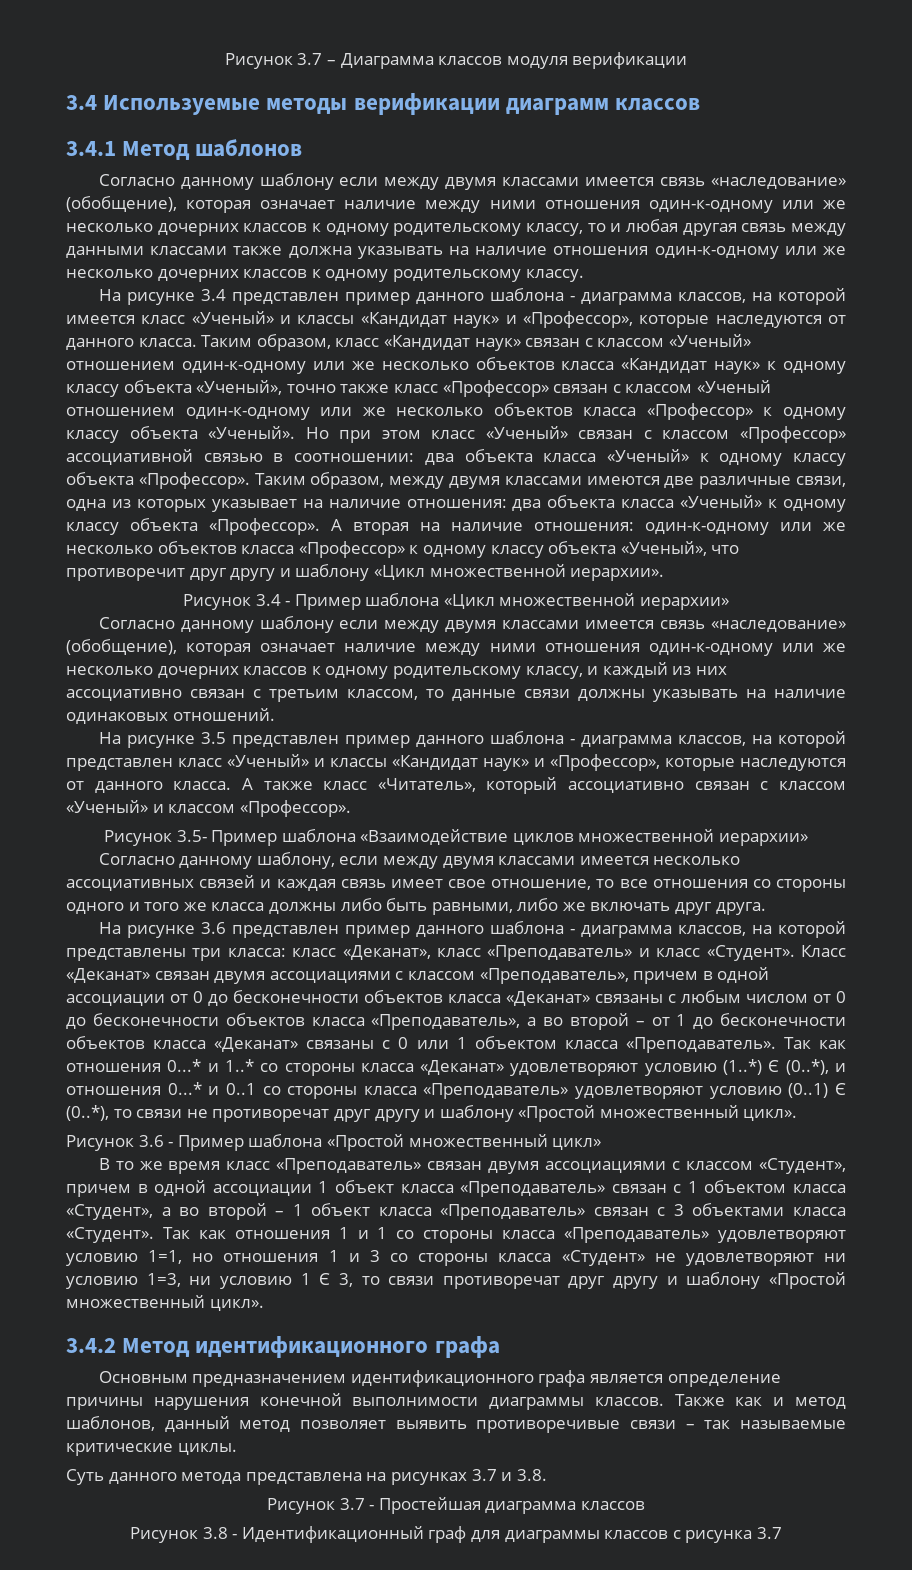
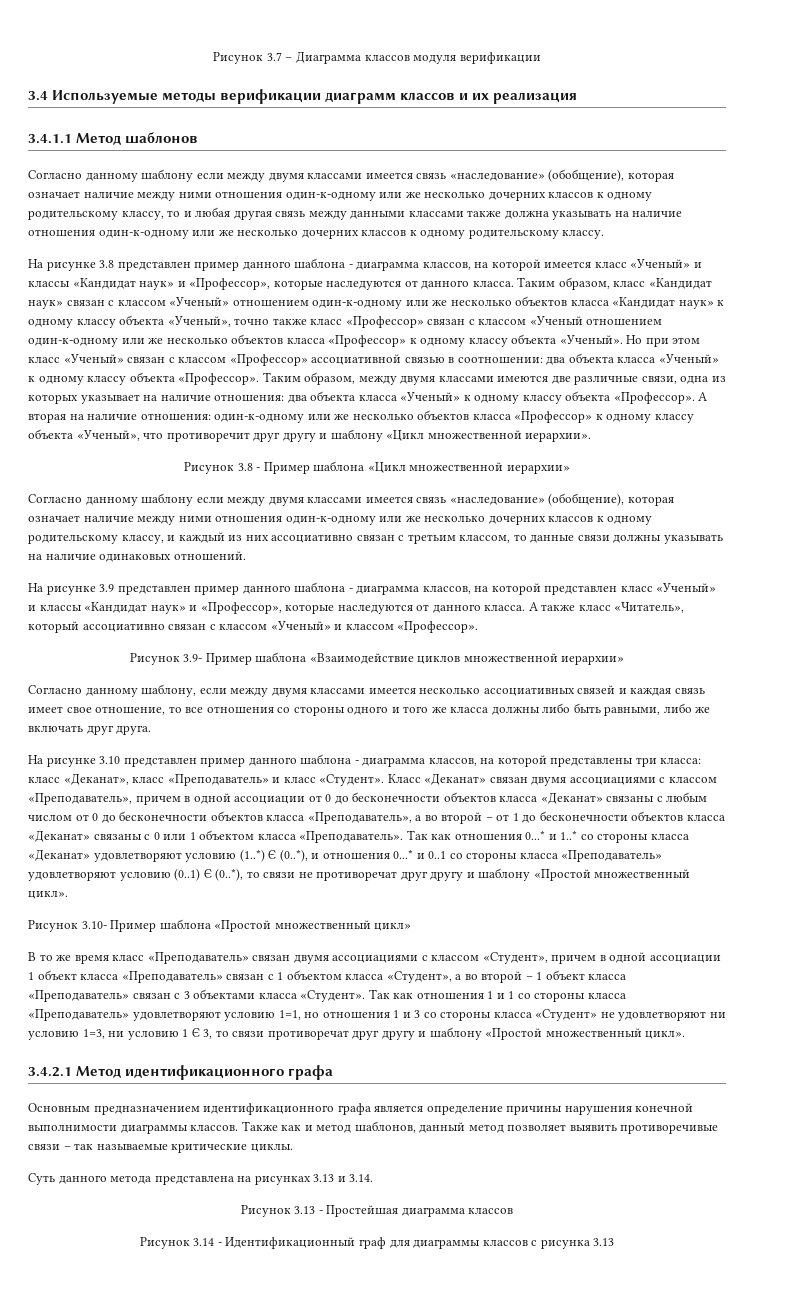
- 3.4 Используемые методы верификации диаграмм классов
- 3.4.1 Метод шаблонов
+ 3.4 Используемые методы верификации диаграмм классов и их реализация
+ 3.4.1.1 Метод шаблонов
- На рисунке 3.4 представлен пример данного шаблона - диаграмма классов, на которой имеется класс «Ученый» и классы «Кандидат наук» и «Профессор», которые наследуются от данного класса.
+ На рисунке 3.8 представлен пример данного шаблона - диаграмма классов, на которой имеется класс «Ученый» и классы «Кандидат наук» и «Профессор», которые наследуются от данного класса.
- Рисунок 3.4 - Пример шаблона «Цикл множественной иерархии»
+ Рисунок 3.8 - Пример шаблона «Цикл множественной иерархии»
- На рисунке 3.5 представлен пример данного шаблона - диаграмма классов, на которой представлен класс «Ученый» и классы «Кандидат наук» и «Профессор», которые наследуются от данного класса.
+ На рисунке 3.9 представлен пример данного шаблона - диаграмма классов, на которой представлен класс «Ученый» и классы «Кандидат наук» и «Профессор», которые наследуются от данного класса.
- Рисунок 3.5- Пример шаблона «Взаимодействие циклов множественной иерархии»
+ Рисунок 3.9- Пример шаблона «Взаимодействие циклов множественной иерархии»
- На рисунке 3.6 представлен пример данного шаблона - диаграмма классов, на которой представлены три класса: класс «Деканат», класс «Преподаватель» и класс «Студент».
+ На рисунке 3.10 представлен пример данного шаблона - диаграмма классов, на которой представлены три класса: класс «Деканат», класс «Преподаватель» и класс «Студент».
- Рисунок 3.6 - Пример шаблона «Простой множественный цикл»
+ Рисунок 3.10- Пример шаблона «Простой множественный цикл»
- 3.4.2 Метод идентификационного графа
+ 3.4.2.1 Метод идентификационного графа
- Суть данного метода представлена на рисунках 3.7 и 3.8.
- Рисунок 3.7 - Простейшая диаграмма классов
+ Суть данного метода представлена на рисунках 3.13 и 3.14.
+ Рисунок 3.13 - Простейшая диаграмма классов
- Рисунок 3.8 - Идентификационный граф для диаграммы классов с рисунка 3.7
+ Рисунок 3.14 - Идентификационный граф для диаграммы классов с рисунка 3.13

